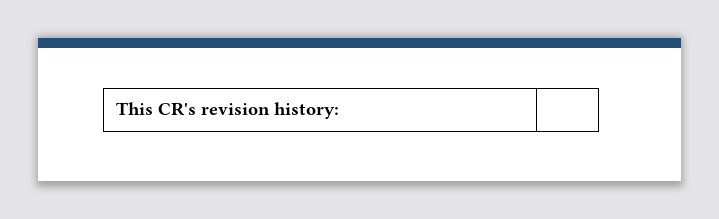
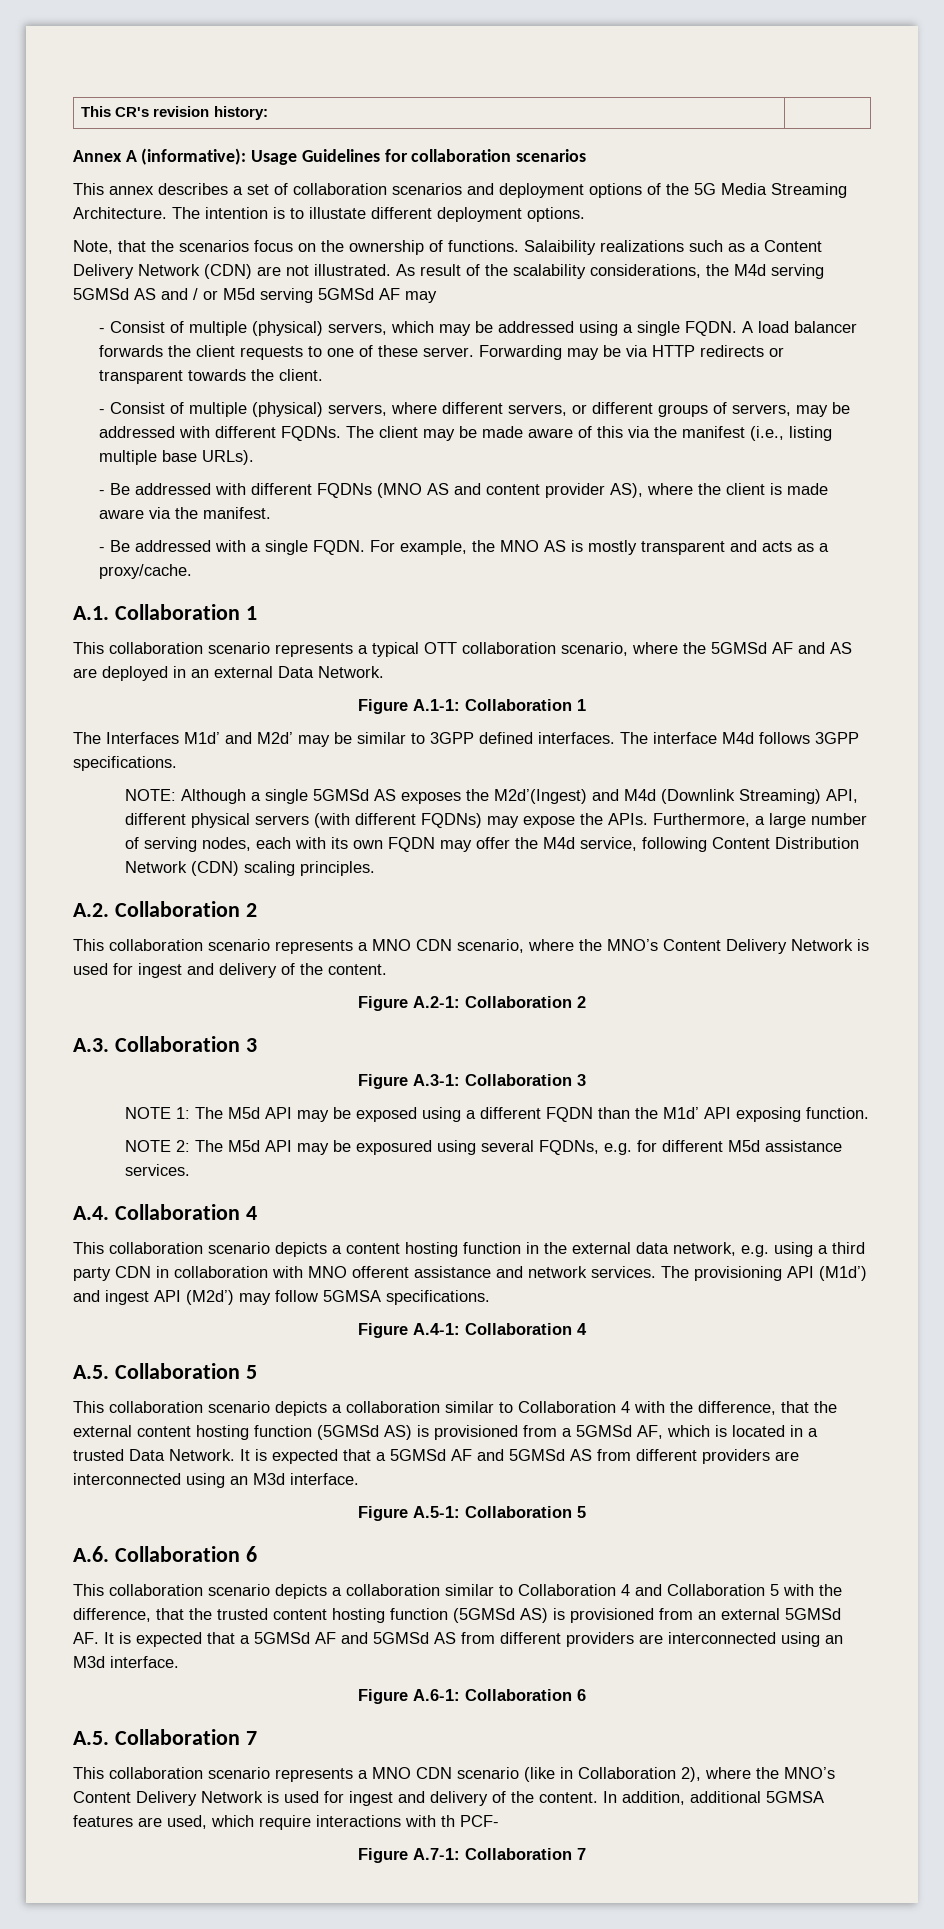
+ Annex A (informative): Usage Guidelines for collaboration scenarios
+ This annex describes a set of collaboration scenarios and deployment options of the 5G Media Streaming Architecture. The intention is to illustate different deployment options.
+ Note, that the scenarios focus on the ownership of functions. Salaibility realizations such as a Content Delivery Network (CDN) are not illustrated. As result of the scalability considerations, the M4d serving 5GMSd AS and / or M5d serving 5GMSd AF may
+ - Consist of multiple (physical) servers, which may be addressed using a single FQDN. A load balancer forwards the client requests to one of these server. Forwarding may be via HTTP redirects or transparent towards the client.
+ - Consist of multiple (physical) servers, where different servers, or different groups of servers, may be addressed with different FQDNs. The client may be made aware of this via the manifest (i.e., listing multiple base URLs).
+ - Be addressed with different FQDNs (MNO AS and content provider AS), where the client is made aware via the manifest.
+ - Be addressed with a single FQDN. For example, the MNO AS is mostly transparent and acts as a proxy/cache.
+ A.1. Collaboration 1
+ This collaboration scenario represents a typical OTT collaboration scenario, where the 5GMSd AF and AS are deployed in an external Data Network.
+ Figure A.1-1: Collaboration 1
+ The Interfaces M1d’ and M2d’ may be similar to 3GPP defined interfaces. The interface M4d follows 3GPP specifications.
+ NOTE: Although a single 5GMSd AS exposes the M2d’(Ingest) and M4d (Downlink Streaming) API, different physical servers (with different FQDNs) may expose the APIs. Furthermore, a large number of serving nodes, each with its own FQDN may offer the M4d service, following Content Distribution Network (CDN) scaling principles.
+ A.2. Collaboration 2
+ This collaboration scenario represents a MNO CDN scenario, where the MNO’s Content Delivery Network is used for ingest and delivery of the content.
+ Figure A.2-1: Collaboration 2
+ A.3. Collaboration 3
+ Figure A.3-1: Collaboration 3
+ NOTE 1: The M5d API may be exposed using a different FQDN than the M1d’ API exposing function.
+ NOTE 2: The M5d API may be exposured using several FQDNs, e.g. for different M5d assistance services.
+ A.4. Collaboration 4
+ This collaboration scenario depicts a content hosting function in the external data network, e.g. using a third party CDN in collaboration with MNO offerent assistance and network services. The provisioning API (M1d’) and ingest API (M2d’) may follow 5GMSA specifications.
+ Figure A.4-1: Collaboration 4
+ A.5. Collaboration 5
+ This collaboration scenario depicts a collaboration similar to Collaboration 4 with the difference, that the external content hosting function (5GMSd AS) is provisioned from a 5GMSd AF, which is located in a trusted Data Network. It is expected that a 5GMSd AF and 5GMSd AS from different providers are interconnected using an M3d interface.
+ Figure A.5-1: Collaboration 5
+ A.6. Collaboration 6
+ This collaboration scenario depicts a collaboration similar to Collaboration 4 and Collaboration 5 with the difference, that the trusted content hosting function (5GMSd AS) is provisioned from an external 5GMSd AF. It is expected that a 5GMSd AF and 5GMSd AS from different providers are interconnected using an M3d interface.
+ Figure A.6-1: Collaboration 6
+ A.5. Collaboration 7
+ This collaboration scenario represents a MNO CDN scenario (like in Collaboration 2), where the MNO’s Content Delivery Network is used for ingest and delivery of the content. In addition, additional 5GMSA features are used, which require interactions with th PCF-
+ Figure A.7-1: Collaboration 7

